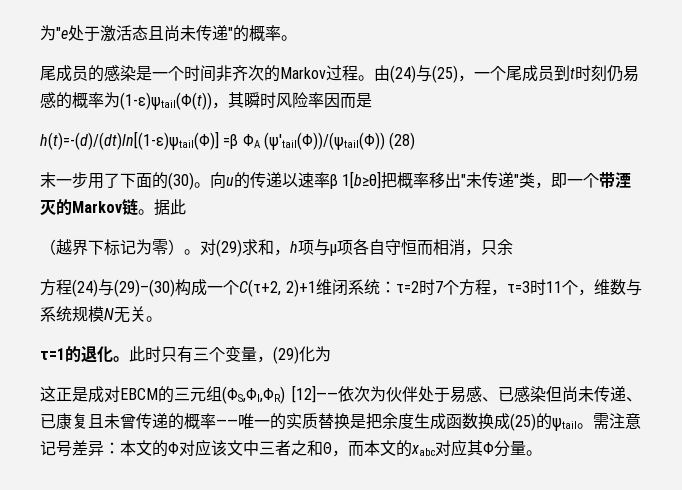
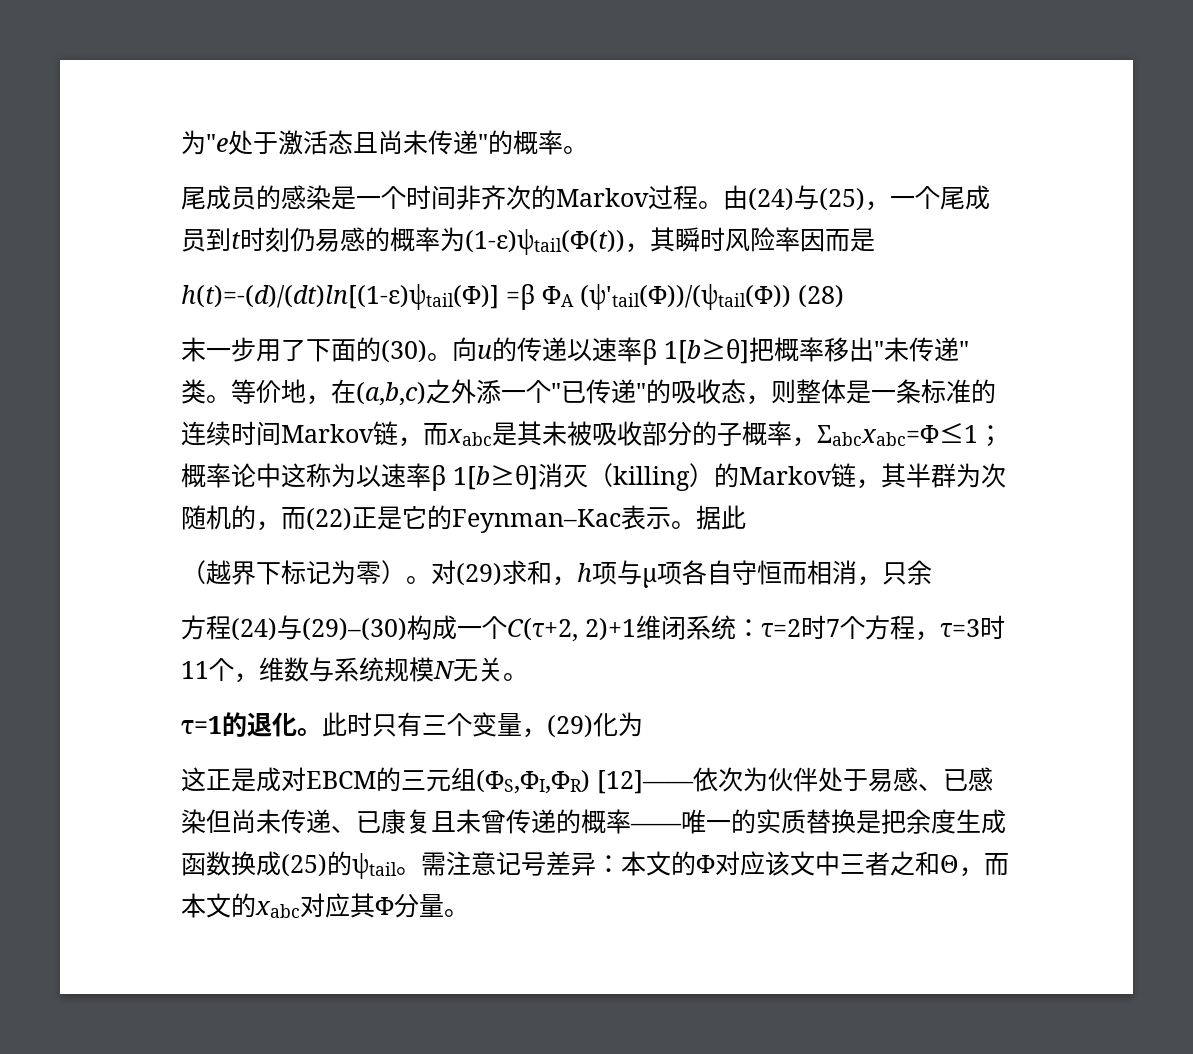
- 向u的传递以速率β 1[b≥θ]把概率移出"未传递"类，即一个带湮灭的Markov链。
+ 向u的传递以速率β 1[b≥θ]把概率移出"未传递"类。等价地，在(a,b,c)之外添一个"已传递"的吸收态，则整体是一条标准的连续时间Markov链，而xabc是其未被吸收部分的子概率，Σabcxabc=Φ≤1；概率论中这称为以速率β 1[b≥θ]消灭（killing）的Markov链，其半群为次随机的，而(22)正是它的Feynman–Kac表示。

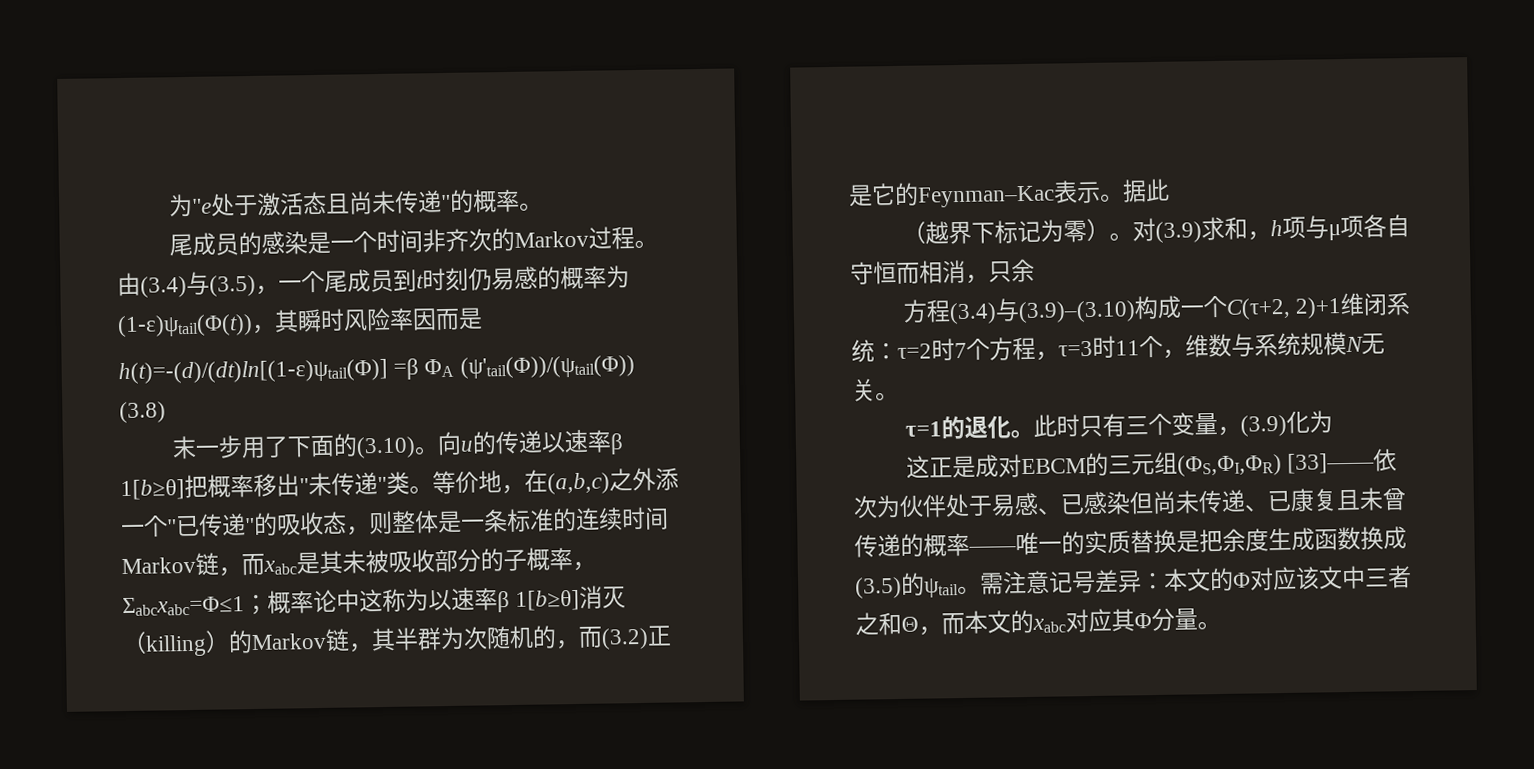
- 由(24)与(25)，一个尾成员到t时刻仍易感的概率为(1-ε)ψtail(Φ(t))，其瞬时风险率因而是
+ 由(3.4)与(3.5)，一个尾成员到t时刻仍易感的概率为(1-ε)ψtail(Φ(t))，其瞬时风险率因而是
- h(t)=-(d)/(dt)ln[(1-ε)ψtail(Φ)] =β ΦA (ψ'tail(Φ))/(ψtail(Φ)) (28)
+ h(t)=-(d)/(dt)ln[(1-ε)ψtail(Φ)] =β ΦA (ψ'tail(Φ))/(ψtail(Φ)) (3.8)
- 末一步用了下面的(30)。
+ 末一步用了下面的(3.10)。
- 等价地，在(a,b,c)之外添一个"已传递"的吸收态，则整体是一条标准的连续时间Markov链，而xabc是其未被吸收部分的子概率，Σabcxabc=Φ≤1；概率论中这称为以速率β 1[b≥θ]消灭（killing）的Markov链，其半群为次随机的，而(22)正是它的Feynman–Kac表示。
+ 等价地，在(a,b,c)之外添一个"已传递"的吸收态，则整体是一条标准的连续时间Markov链，而xabc是其未被吸收部分的子概率，Σabcxabc=Φ≤1；概率论中这称为以速率β 1[b≥θ]消灭（killing）的Markov链，其半群为次随机的，而(3.2)正是它的Feynman–Kac表示。
- 对(29)求和，h项与μ项各自守恒而相消，只余
+ 对(3.9)求和，h项与μ项各自守恒而相消，只余
- 方程(24)与(29)–(30)构成一个C(τ+2, 2)+1维闭系统：τ=2时7个方程，τ=3时11个，维数与系统规模N无关。
+ 方程(3.4)与(3.9)–(3.10)构成一个C(τ+2, 2)+1维闭系统：τ=2时7个方程，τ=3时11个，维数与系统规模N无关。
- 此时只有三个变量，(29)化为
+ 此时只有三个变量，(3.9)化为
- 这正是成对EBCM的三元组(ΦS,ΦI,ΦR) [12]——依次为伙伴处于易感、已感染但尚未传递、已康复且未曾传递的概率——唯一的实质替换是把余度生成函数换成(25)的ψtail。
+ 这正是成对EBCM的三元组(ΦS,ΦI,ΦR) [33]——依次为伙伴处于易感、已感染但尚未传递、已康复且未曾传递的概率——唯一的实质替换是把余度生成函数换成(3.5)的ψtail。

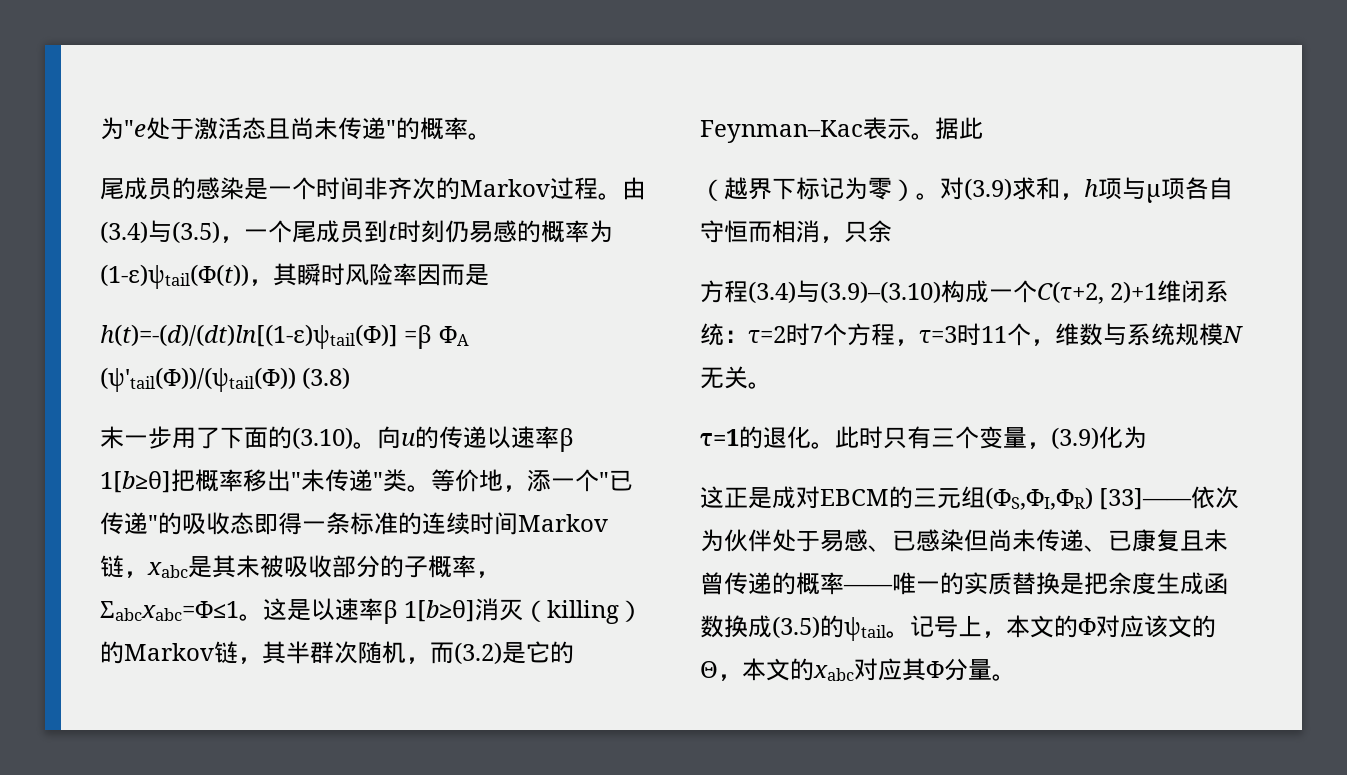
- 等价地，在(a,b,c)之外添一个"已传递"的吸收态，则整体是一条标准的连续时间Markov链，而xabc是其未被吸收部分的子概率，Σabcxabc=Φ≤1；概率论中这称为以速率β 1[b≥θ]消灭（killing）的Markov链，其半群为次随机的，而(3.2)正是它的Feynman–Kac表示。
+ 等价地，添一个"已传递"的吸收态即得一条标准的连续时间Markov链，xabc是其未被吸收部分的子概率，Σabcxabc=Φ≤1。这是以速率β 1[b≥θ]消灭（killing）的Markov链，其半群次随机，而(3.2)是它的Feynman–Kac表示。
- 需注意记号差异：本文的Φ对应该文中三者之和Θ，而本文的xabc对应其Φ分量。
+ 记号上，本文的Φ对应该文的Θ，本文的xabc对应其Φ分量。

